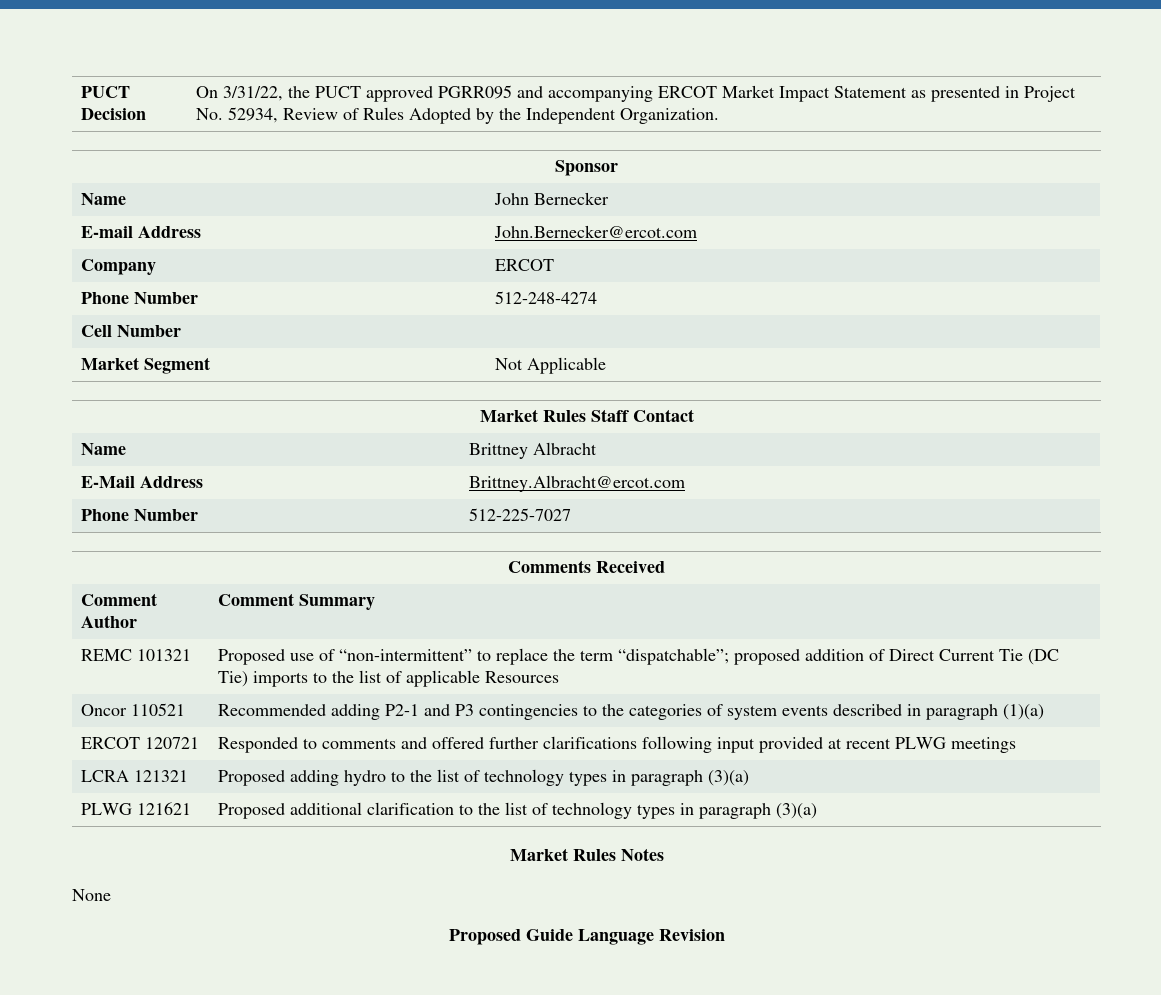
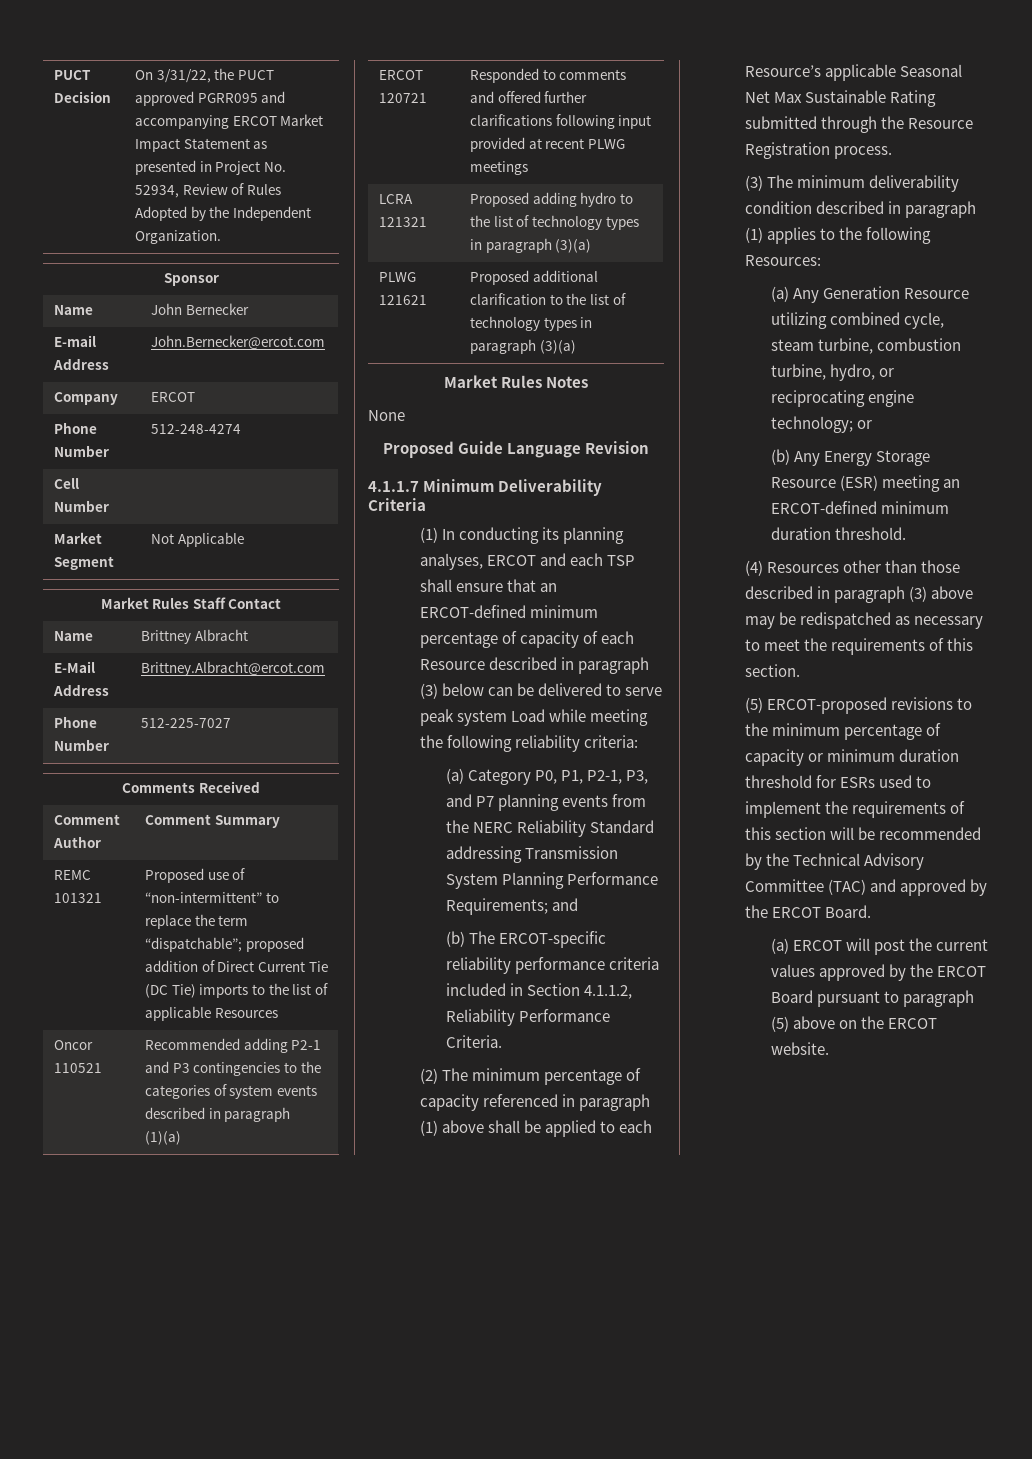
+ 4.1.1.7 Minimum Deliverability Criteria
+ (1) In conducting its planning analyses, ERCOT and each TSP shall ensure that an ERCOT-defined minimum percentage of capacity of each Resource described in paragraph (3) below can be delivered to serve peak system Load while meeting the following reliability criteria:
+ (a) Category P0, P1, P2-1, P3, and P7 planning events from the NERC Reliability Standard addressing Transmission System Planning Performance Requirements; and
+ (b) The ERCOT-specific reliability performance criteria included in Section 4.1.1.2, Reliability Performance Criteria.
+ (2) The minimum percentage of capacity referenced in paragraph (1) above shall be applied to each Resource’s applicable Seasonal Net Max Sustainable Rating submitted through the Resource Registration process.
+ (3) The minimum deliverability condition described in paragraph (1) applies to the following Resources:
+ (a) Any Generation Resource utilizing combined cycle, steam turbine, combustion turbine, hydro, or reciprocating engine technology; or
+ (b) Any Energy Storage Resource (ESR) meeting an ERCOT-defined minimum duration threshold.
+ (4) Resources other than those described in paragraph (3) above may be redispatched as necessary to meet the requirements of this section.
+ (5) ERCOT-proposed revisions to the minimum percentage of capacity or minimum duration threshold for ESRs used to implement the requirements of this section will be recommended by the Technical Advisory Committee (TAC) and approved by the ERCOT Board.
+ (a) ERCOT will post the current values approved by the ERCOT Board pursuant to paragraph (5) above on the ERCOT website.

